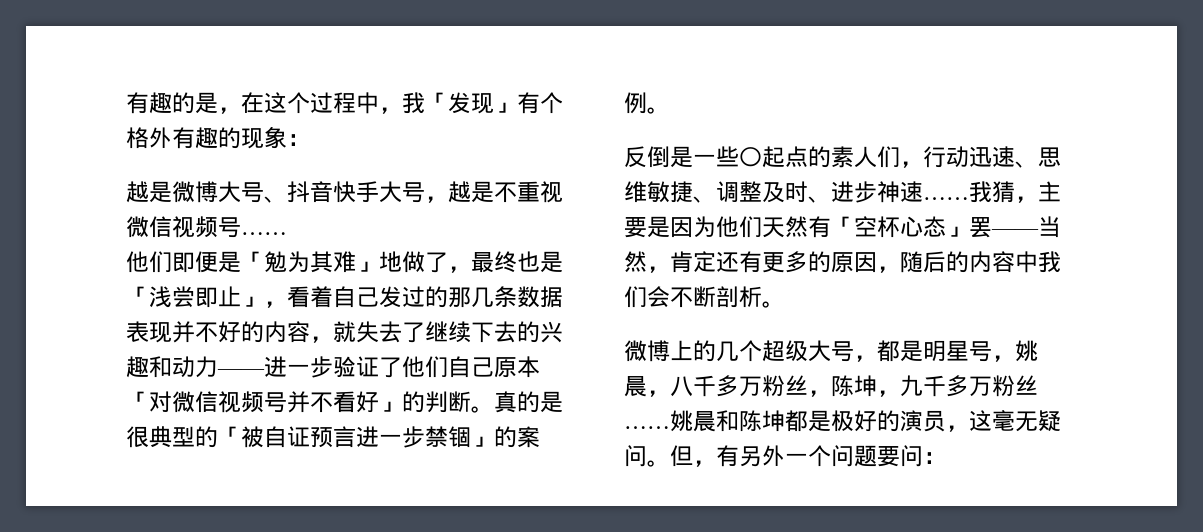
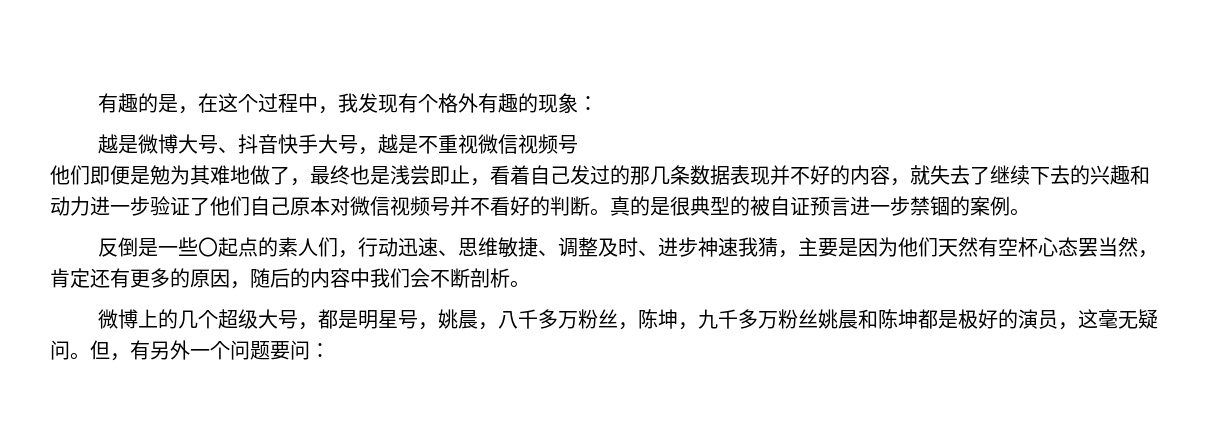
- 有趣的是，在这个过程中，我「发现」有个格外有趣的现象：
+ 有趣的是，在这个过程中，我发现有个格外有趣的现象：
- 越是微博大号、抖音快手大号，越是不重视微信视频号……
+ 越是微博大号、抖音快手大号，越是不重视微信视频号
- 他们即便是「勉为其难」地做了，最终也是「浅尝即止」，看着自己发过的那几条数据表现并不好的内容，就失去了继续下去的兴趣和动力——进一步验证了他们自己原本「对微信视频号并不看好」的判断。
+ 他们即便是勉为其难地做了，最终也是浅尝即止，看着自己发过的那几条数据表现并不好的内容，就失去了继续下去的兴趣和动力进一步验证了他们自己原本对微信视频号并不看好的判断。
- 真的是很典型的「被自证预言进一步禁锢」的案例。
+ 真的是很典型的被自证预言进一步禁锢的案例。
- 反倒是一些〇起点的素人们，行动迅速、思维敏捷、调整及时、进步神速……我猜，主要是因为他们天然有「空杯心态」罢——当然，肯定还有更多的原因，随后的内容中我们会不断剖析。
+ 反倒是一些〇起点的素人们，行动迅速、思维敏捷、调整及时、进步神速我猜，主要是因为他们天然有空杯心态罢当然，肯定还有更多的原因，随后的内容中我们会不断剖析。
- 微博上的几个超级大号，都是明星号，姚晨，八千多万粉丝，陈坤，九千多万粉丝……姚晨和陈坤都是极好的演员，这毫无疑问。
+ 微博上的几个超级大号，都是明星号，姚晨，八千多万粉丝，陈坤，九千多万粉丝姚晨和陈坤都是极好的演员，这毫无疑问。

